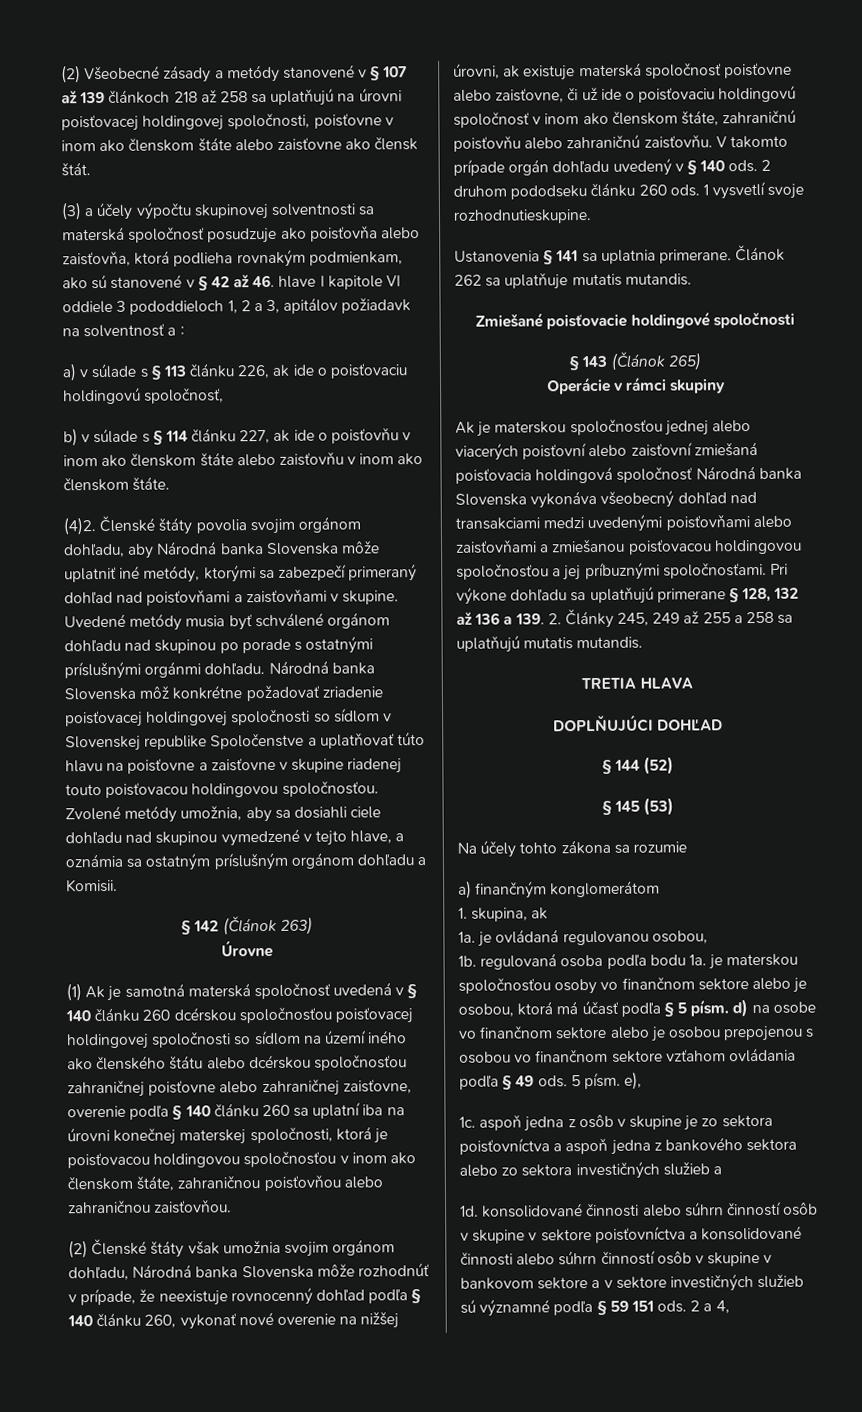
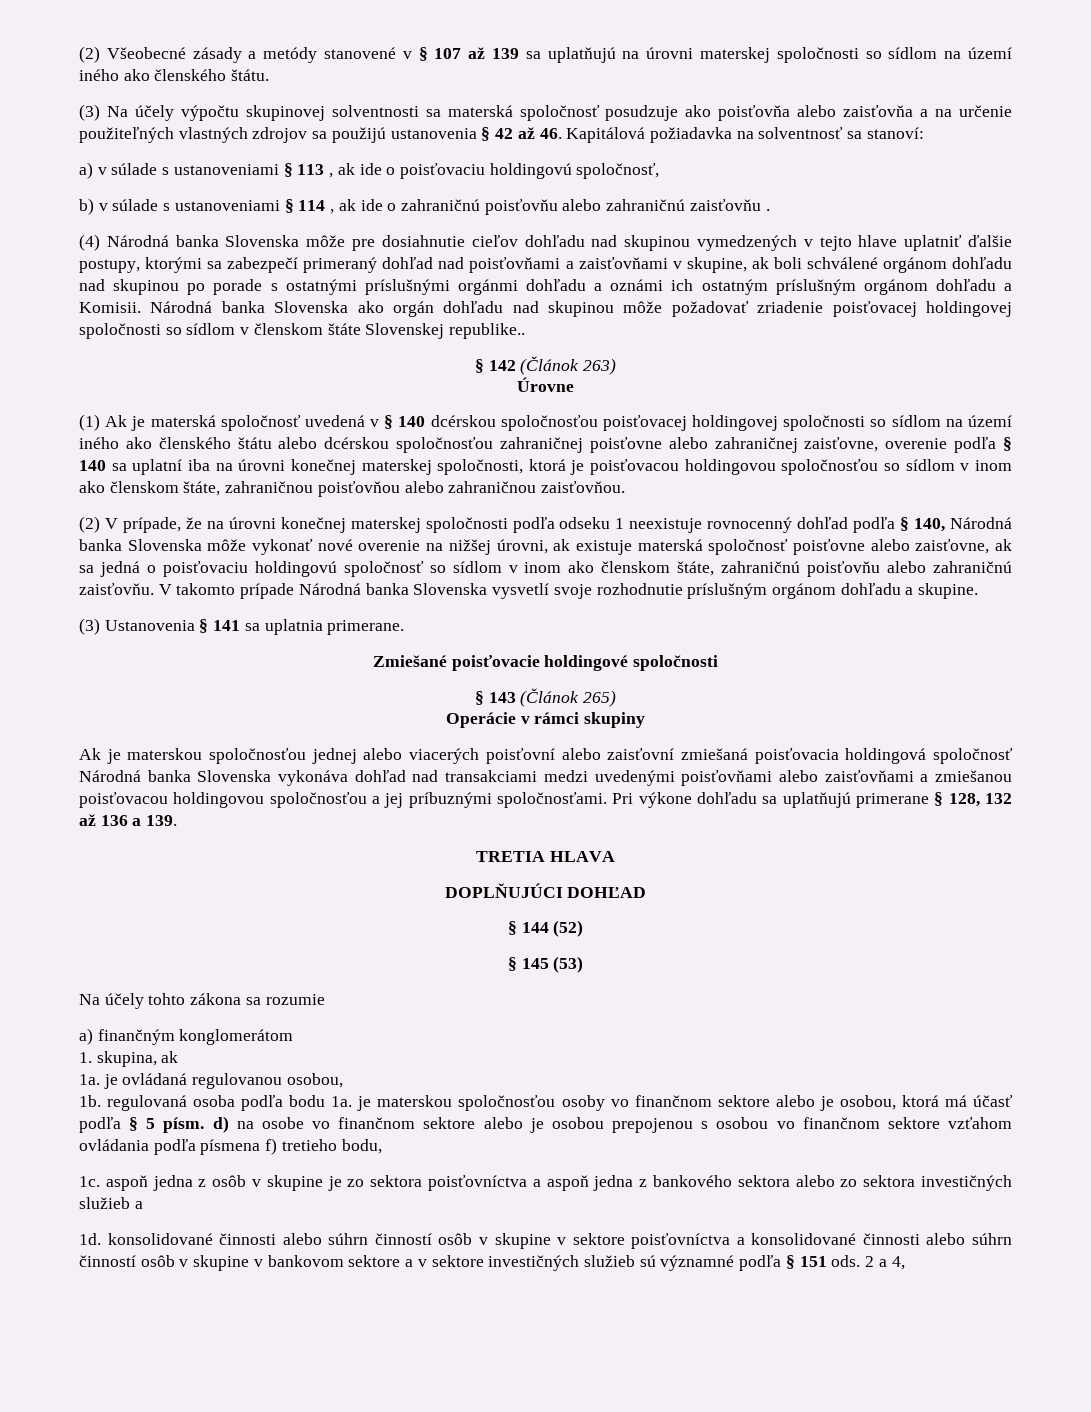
- (2) Všeobecné zásady a metódy stanovené v § 107 až 139 článkoch 218 až 258 sa uplatňujú na úrovni poisťovacej holdingovej spoločnosti, poisťovne v inom ako členskom štáte alebo zaisťovne ako člensk štát.
- (3) a účely výpočtu skupinovej solventnosti sa materská spoločnosť posudzuje ako poisťovňa alebo zaisťovňa, ktorá podlieha rovnakým podmienkam, ako sú stanovené v § 42 až 46. hlave I kapitole VI oddiele 3 pododdieloch 1, 2 a 3, apitálov požiadavk na solventnosť a :
+ (2) Všeobecné zásady a metódy stanovené v § 107 až 139 sa uplatňujú na úrovni materskej spoločnosti so sídlom na území iného ako členského štátu.
+ (3) Na účely výpočtu skupinovej solventnosti sa materská spoločnosť posudzuje ako poisťovňa alebo zaisťovňa a na určenie použiteľných vlastných zdrojov sa použijú ustanovenia § 42 až 46. Kapitálová požiadavka na solventnosť sa stanoví:
- a) v súlade s § 113 článku 226, ak ide o poisťovaciu holdingovú spoločnosť,
+ a) v súlade s ustanoveniami § 113 , ak ide o poisťovaciu holdingovú spoločnosť,
- b) v súlade s § 114 článku 227, ak ide o poisťovňu v inom ako členskom štáte alebo zaisťovňu v inom ako členskom štáte.
- (4)2. Členské štáty povolia svojim orgánom dohľadu, aby Národná banka Slovenska môže uplatniť iné metódy, ktorými sa zabezpečí primeraný dohľad nad poisťovňami a zaisťovňami v skupine. Uvedené metódy musia byť schválené orgánom dohľadu nad skupinou po porade s ostatnými príslušnými orgánmi dohľadu. Národná banka Slovenska môž konkrétne požadovať zriadenie poisťovacej holdingovej spoločnosti so sídlom v Slovenskej republike Spoločenstve a uplatňovať túto hlavu na poisťovne a zaisťovne v skupine riadenej touto poisťovacou holdingovou spoločnosťou. Zvolené metódy umožnia, aby sa dosiahli ciele dohľadu nad skupinou vymedzené v tejto hlave, a oznámia sa ostatným príslušným orgánom dohľadu a Komisii.
+ b) v súlade s ustanoveniami § 114 , ak ide o zahraničnú poisťovňu alebo zahraničnú zaisťovňu .
+ (4) Národná banka Slovenska môže pre dosiahnutie cieľov dohľadu nad skupinou vymedzených v tejto hlave uplatniť ďalšie postupy, ktorými sa zabezpečí primeraný dohľad nad poisťovňami a zaisťovňami v skupine, ak boli schválené orgánom dohľadu nad skupinou po porade s ostatnými príslušnými orgánmi dohľadu a oznámi ich ostatným príslušným orgánom dohľadu a Komisii. Národná banka Slovenska ako orgán dohľadu nad skupinou môže požadovať zriadenie poisťovacej holdingovej spoločnosti so sídlom v členskom štáte Slovenskej republike..
- (1) Ak je samotná materská spoločnosť uvedená v § 140 článku 260 dcérskou spoločnosťou poisťovacej holdingovej spoločnosti so sídlom na území iného ako členského štátu alebo dcérskou spoločnosťou zahraničnej poisťovne alebo zahraničnej zaisťovne, overenie podľa § 140 článku 260 sa uplatní iba na úrovni konečnej materskej spoločnosti, ktorá je poisťovacou holdingovou spoločnosťou v inom ako členskom štáte, zahraničnou poisťovňou alebo zahraničnou zaisťovňou.
+ (1) Ak je materská spoločnosť uvedená v § 140 dcérskou spoločnosťou poisťovacej holdingovej spoločnosti so sídlom na území iného ako členského štátu alebo dcérskou spoločnosťou zahraničnej poisťovne alebo zahraničnej zaisťovne, overenie podľa § 140 sa uplatní iba na úrovni konečnej materskej spoločnosti, ktorá je poisťovacou holdingovou spoločnosťou so sídlom v inom ako členskom štáte, zahraničnou poisťovňou alebo zahraničnou zaisťovňou.
- (2) Členské štáty však umožnia svojim orgánom dohľadu, Národná banka Slovenska môže rozhodnúť v prípade, že neexistuje rovnocenný dohľad podľa § 140 článku 260, vykonať nové overenie na nižšej úrovni, ak existuje materská spoločnosť poisťovne alebo zaisťovne, či už ide o poisťovaciu holdingovú spoločnosť v inom ako členskom štáte, zahraničnú poisťovňu alebo zahraničnú zaisťovňu.
+ (2) V prípade, že na úrovni konečnej materskej spoločnosti podľa odseku 1 neexistuje rovnocenný dohľad podľa § 140, Národná banka Slovenska môže vykonať nové overenie na nižšej úrovni, ak existuje materská spoločnosť poisťovne alebo zaisťovne, ak sa jedná o poisťovaciu holdingovú spoločnosť so sídlom v inom ako členskom štáte, zahraničnú poisťovňu alebo zahraničnú zaisťovňu.
- V takomto prípade orgán dohľadu uvedený v § 140 ods. 2 druhom pododseku článku 260 ods. 1 vysvetlí svoje rozhodnutieskupine.
- Ustanovenia § 141 sa uplatnia primerane. Článok 262 sa uplatňuje mutatis mutandis.
+ V takomto prípade Národná banka Slovenska vysvetlí svoje rozhodnutie príslušným orgánom dohľadu a skupine.
+ (3) Ustanovenia § 141 sa uplatnia primerane.
- Ak je materskou spoločnosťou jednej alebo viacerých poisťovní alebo zaisťovní zmiešaná poisťovacia holdingová spoločnosť Národná banka Slovenska vykonáva všeobecný dohľad nad transakciami medzi uvedenými poisťovňami alebo zaisťovňami a zmiešanou poisťovacou holdingovou spoločnosťou a jej príbuznými spoločnosťami.
+ Ak je materskou spoločnosťou jednej alebo viacerých poisťovní alebo zaisťovní zmiešaná poisťovacia holdingová spoločnosť Národná banka Slovenska vykonáva dohľad nad transakciami medzi uvedenými poisťovňami alebo zaisťovňami a zmiešanou poisťovacou holdingovou spoločnosťou a jej príbuznými spoločnosťami.
- Pri výkone dohľadu sa uplatňujú primerane § 128, 132 až 136 a 139. 2. Články 245, 249 až 255 a 258 sa uplatňujú mutatis mutandis.
+ Pri výkone dohľadu sa uplatňujú primerane § 128, 132 až 136 a 139.
- 1b. regulovaná osoba podľa bodu 1a. je materskou spoločnosťou osoby vo finančnom sektore alebo je osobou, ktorá má účasť podľa § 5 písm. d) na osobe vo finančnom sektore alebo je osobou prepojenou s osobou vo finančnom sektore vzťahom ovládania podľa § 49 ods. 5 písm. e),
+ 1b. regulovaná osoba podľa bodu 1a. je materskou spoločnosťou osoby vo finančnom sektore alebo je osobou, ktorá má účasť podľa § 5 písm. d) na osobe vo finančnom sektore alebo je osobou prepojenou s osobou vo finančnom sektore vzťahom ovládania podľa písmena f) tretieho bodu,
- 1d. konsolidované činnosti alebo súhrn činností osôb v skupine v sektore poisťovníctva a konsolidované činnosti alebo súhrn činností osôb v skupine v bankovom sektore a v sektore investičných služieb sú významné podľa § 59 151 ods.
+ 1d. konsolidované činnosti alebo súhrn činností osôb v skupine v sektore poisťovníctva a konsolidované činnosti alebo súhrn činností osôb v skupine v bankovom sektore a v sektore investičných služieb sú významné podľa § 151 ods.

